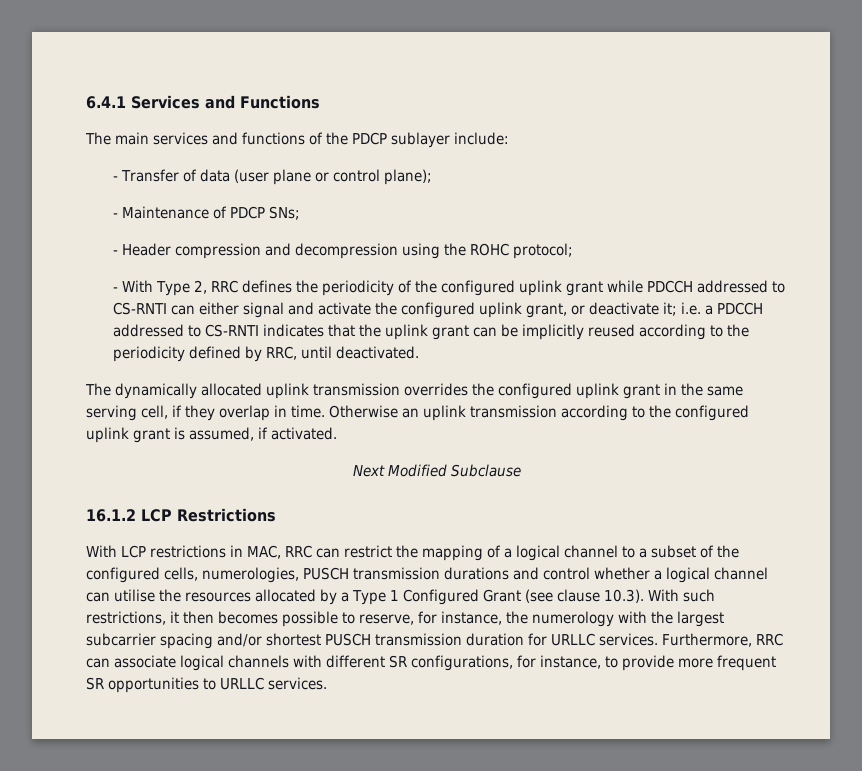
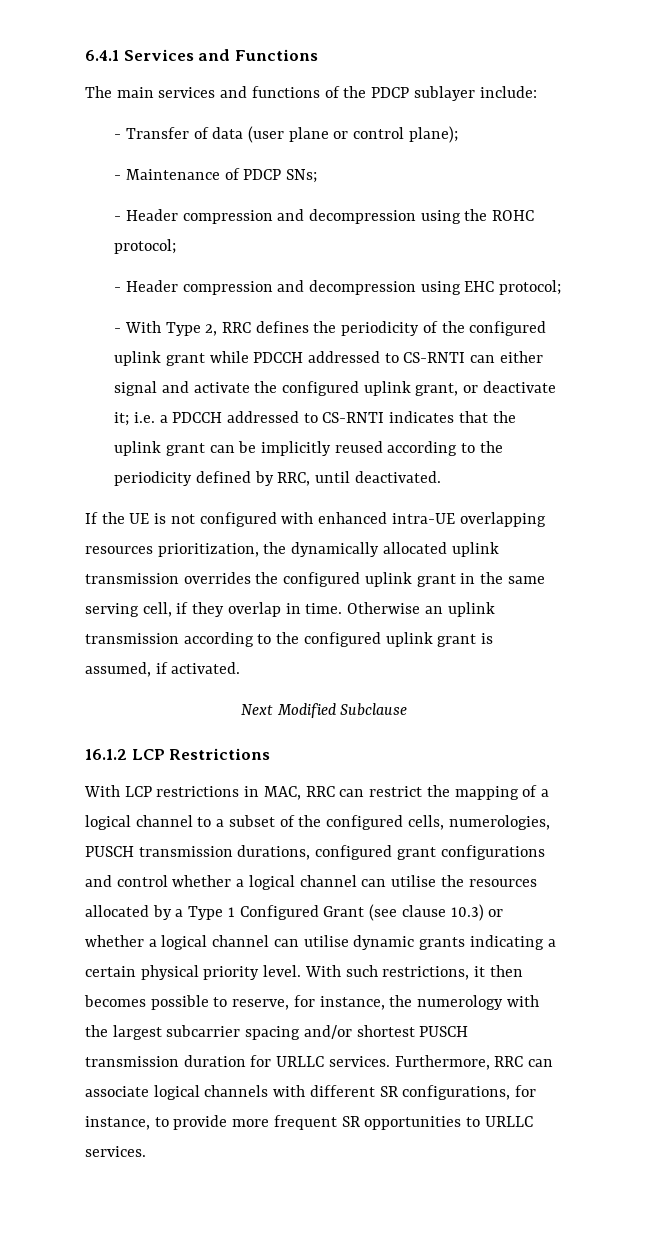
+ - Header compression and decompression using EHC protocol;
- The dynamically allocated uplink transmission overrides the configured uplink grant in the same serving cell, if they overlap in time.
+ If the UE is not configured with enhanced intra-UE overlapping resources prioritization, the dynamically allocated uplink transmission overrides the configured uplink grant in the same serving cell, if they overlap in time.
- With LCP restrictions in MAC, RRC can restrict the mapping of a logical channel to a subset of the configured cells, numerologies, PUSCH transmission durations and control whether a logical channel can utilise the resources allocated by a Type 1 Configured Grant (see clause 10.3). With such restrictions, it then becomes possible to reserve, for instance, the numerology with the largest subcarrier spacing and/or shortest PUSCH transmission duration for URLLC services.
+ With LCP restrictions in MAC, RRC can restrict the mapping of a logical channel to a subset of the configured cells, numerologies, PUSCH transmission durations, configured grant configurations and control whether a logical channel can utilise the resources allocated by a Type 1 Configured Grant (see clause 10.3) or whether a logical channel can utilise dynamic grants indicating a certain physical priority level. With such restrictions, it then becomes possible to reserve, for instance, the numerology with the largest subcarrier spacing and/or shortest PUSCH transmission duration for URLLC services.

